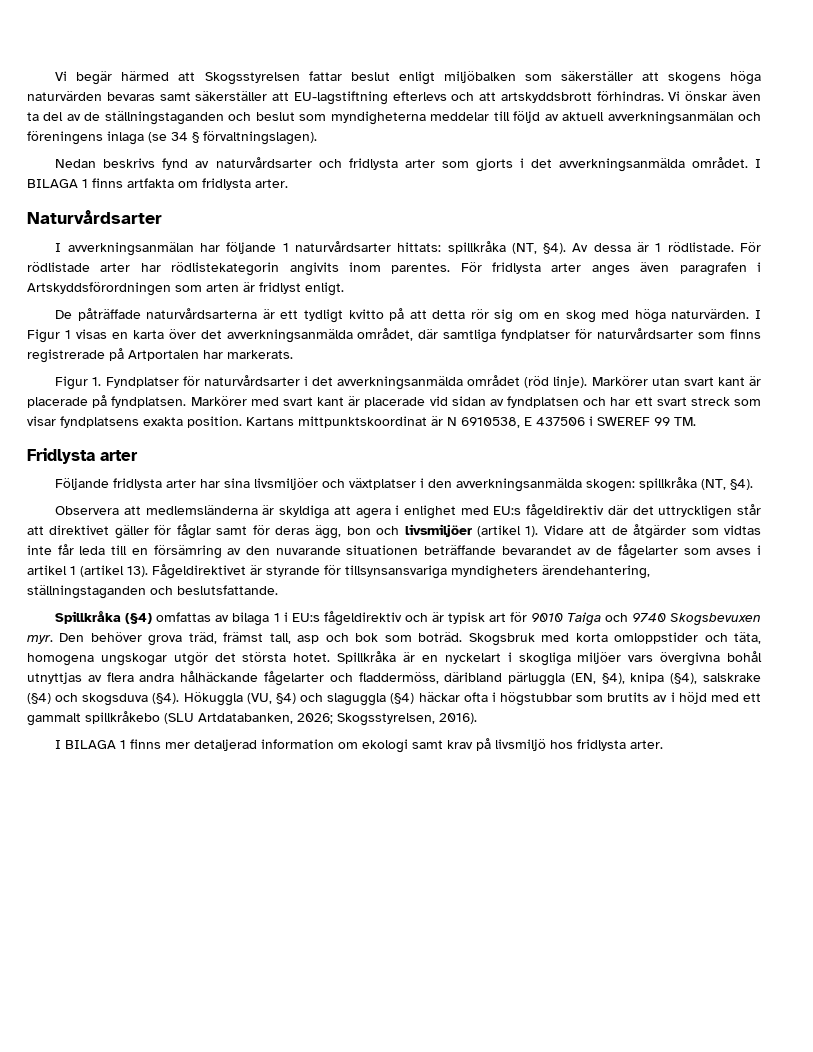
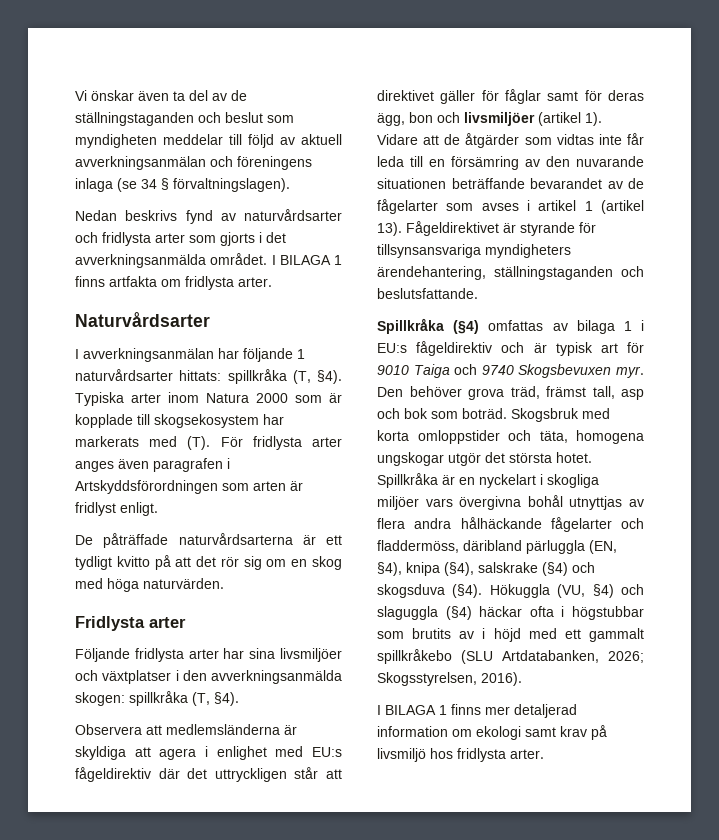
- Vi begär härmed att Skogsstyrelsen fattar beslut enligt miljöbalken som säkerställer att skogens höga naturvärden bevaras samt säkerställer att EU-lagstiftning efterlevs och att artskyddsbrott förhindras. Vi önskar även ta del av de ställningstaganden och beslut som myndigheterna meddelar till följd av aktuell avverkningsanmälan och föreningens inlaga (se 34 § förvaltningslagen).
+ Vi önskar även ta del av de ställningstaganden och beslut som myndigheten meddelar till följd av aktuell avverkningsanmälan och föreningens inlaga (se 34 § förvaltningslagen).
- I avverkningsanmälan har följande 1 naturvårdsarter hittats: spillkråka (NT, §4). Av dessa är 1 rödlistade. För rödlistade arter har rödlistekategorin angivits inom parentes. För fridlysta arter anges även paragrafen i Artskyddsförordningen som arten är fridlyst enligt.
+ I avverkningsanmälan har följande 1 naturvårdsarter hittats: spillkråka (T, §4). Typiska arter inom Natura 2000 som är kopplade till skogsekosystem har markerats med (T). För fridlysta arter anges även paragrafen i Artskyddsförordningen som arten är fridlyst enligt.
- De påträffade naturvårdsarterna är ett tydligt kvitto på att detta rör sig om en skog med höga naturvärden. I Figur 1 visas en karta över det avverkningsanmälda området, där samtliga fyndplatser för naturvårdsarter som finns registrerade på Artportalen har markerats.
- Figur 1. Fyndplatser för naturvårdsarter i det avverkningsanmälda området (röd linje). Markörer utan svart kant är placerade på fyndplatsen. Markörer med svart kant är placerade vid sidan av fyndplatsen och har ett svart streck som visar fyndplatsens exakta position. Kartans mittpunktskoordinat är N 6910538, E 437506 i SWEREF 99 TM.
+ De påträffade naturvårdsarterna är ett tydligt kvitto på att det rör sig om en skog med höga naturvärden.
- Följande fridlysta arter har sina livsmiljöer och växtplatser i den avverkningsanmälda skogen: spillkråka (NT, §4).
+ Följande fridlysta arter har sina livsmiljöer och växtplatser i den avverkningsanmälda skogen: spillkråka (T, §4).

